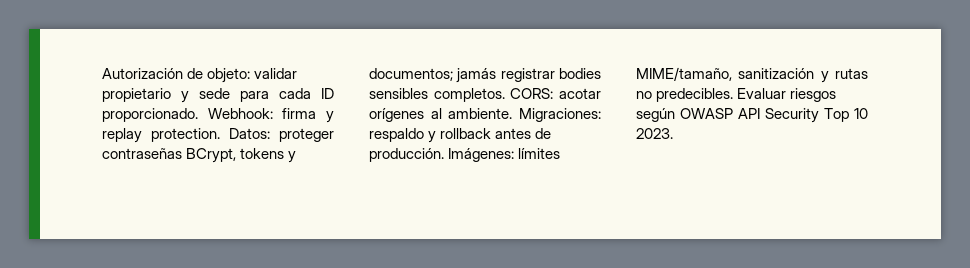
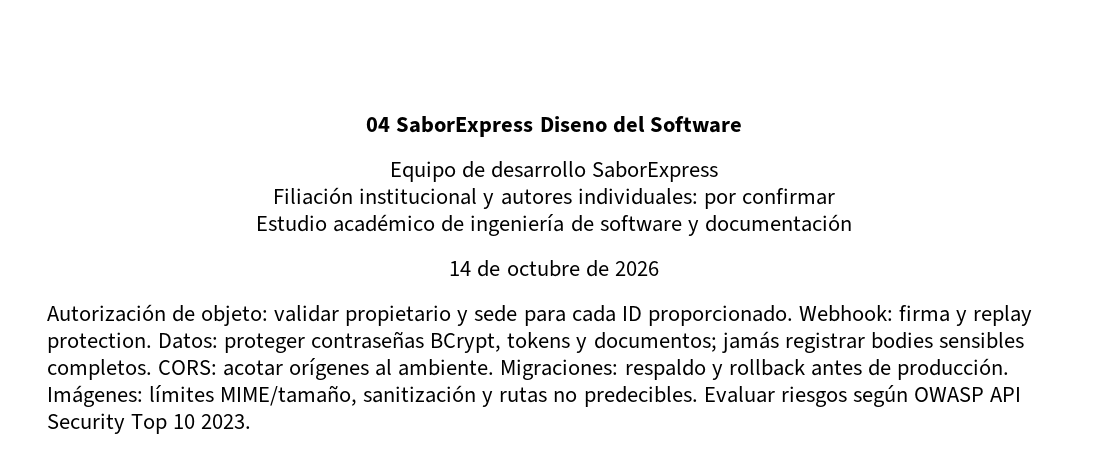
+ 04 SaborExpress Diseno del Software
+ Equipo de desarrollo SaborExpress
+ Filiación institucional y autores individuales: por confirmar
+ Estudio académico de ingeniería de software y documentación
+ 14 de octubre de 2026

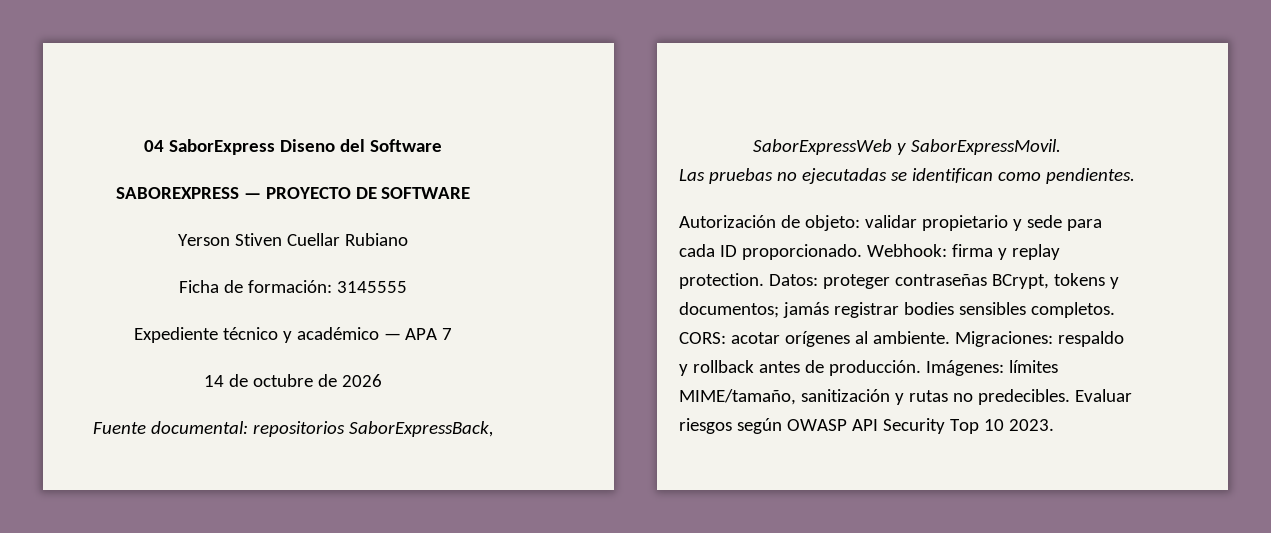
- Equipo de desarrollo SaborExpress
- Filiación institucional y autores individuales: por confirmar
- Estudio académico de ingeniería de software y documentación
+ SABOREXPRESS — PROYECTO DE SOFTWARE
+ Yerson Stiven Cuellar Rubiano
+ Ficha de formación: 3145555
+ Expediente técnico y académico — APA 7
+ Fuente documental: repositorios SaborExpressBack, SaborExpressWeb y SaborExpressMovil.
+ Las pruebas no ejecutadas se identifican como pendientes.

